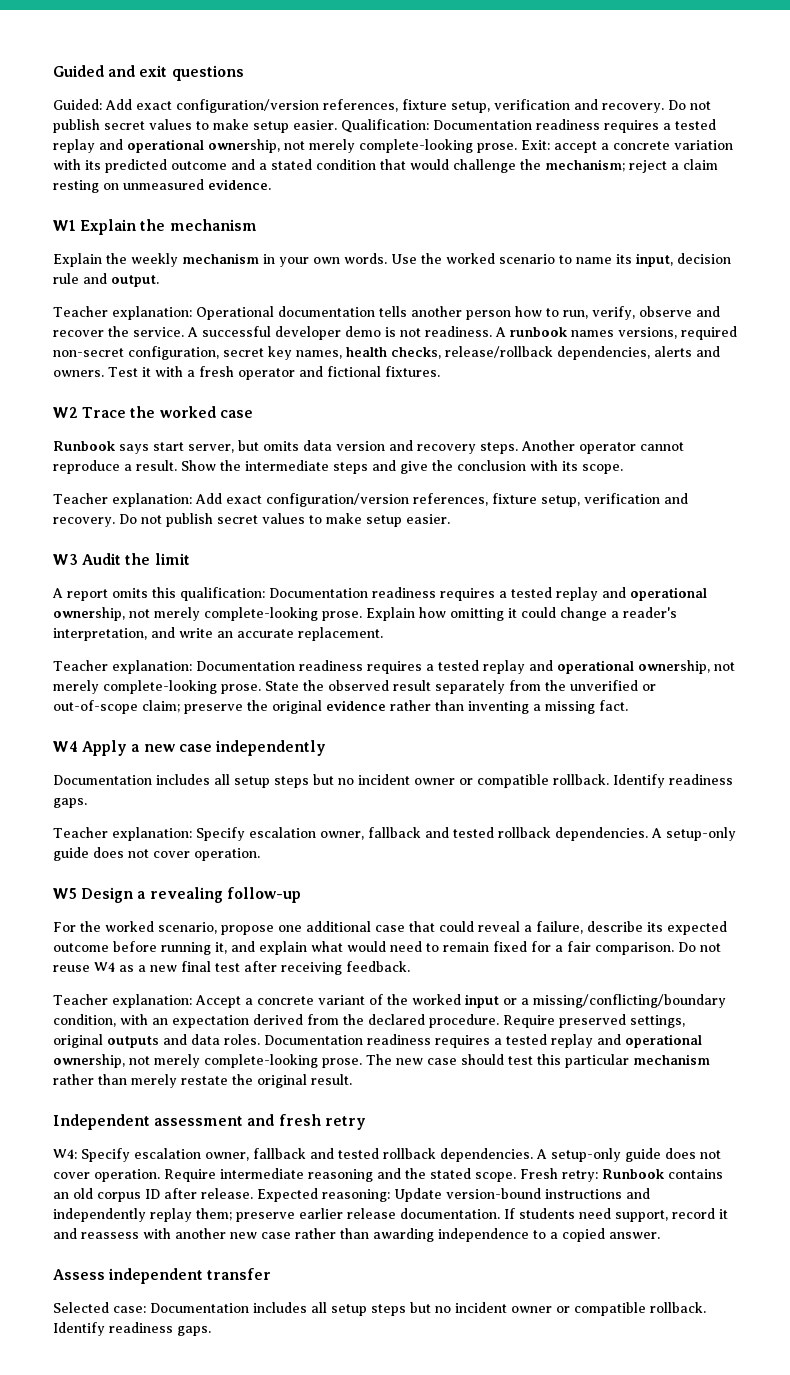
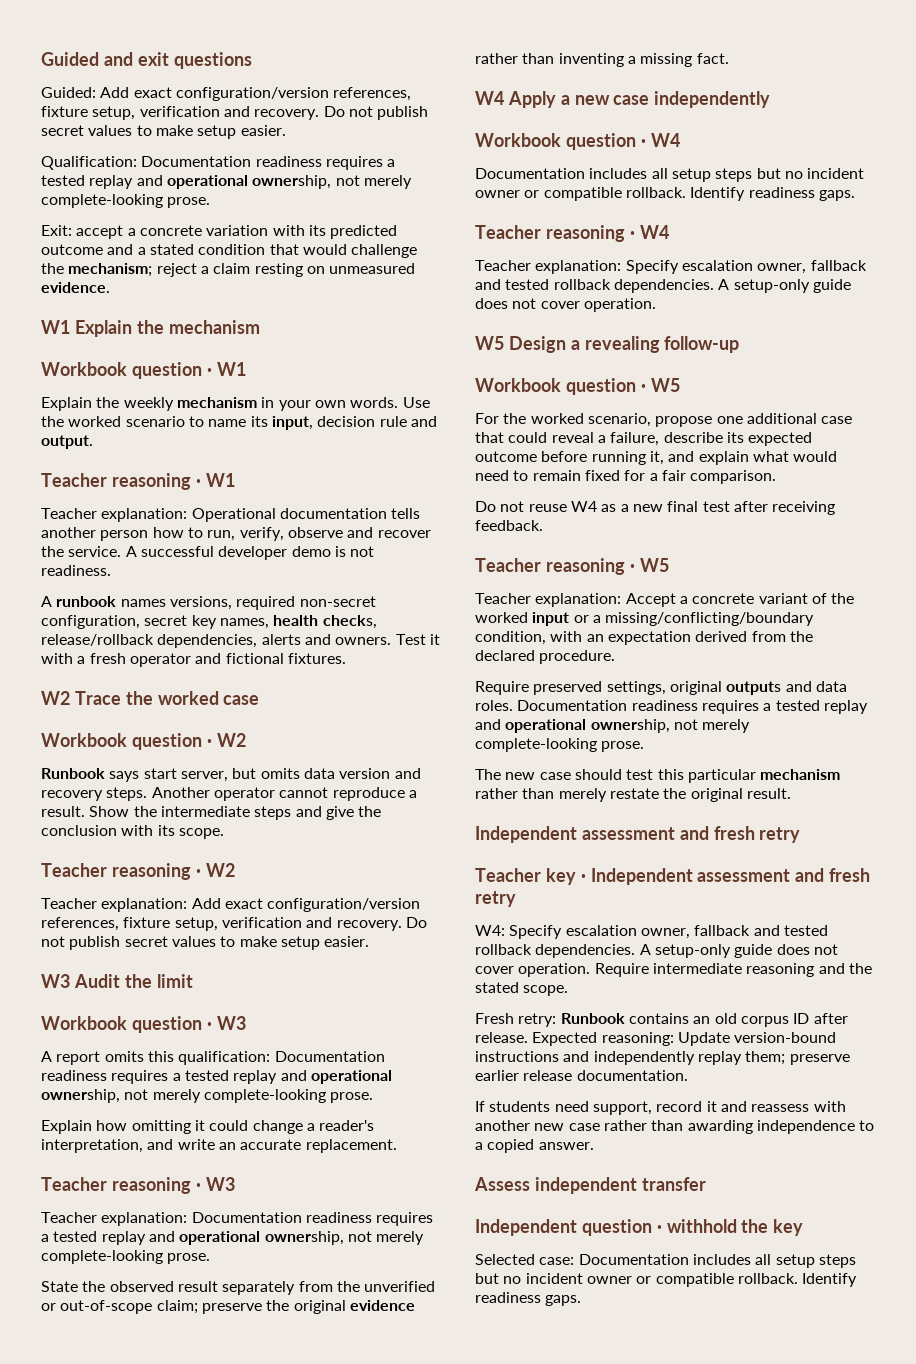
- Guided: Add exact configuration/version references, fixture setup, verification and recovery. Do not publish secret values to make setup easier. Qualification: Documentation readiness requires a tested replay and operational ownership, not merely complete-looking prose. Exit: accept a concrete variation with its predicted outcome and a stated condition that would challenge the mechanism; reject a claim resting on unmeasured evidence.
+ Guided: Add exact configuration/version references, fixture setup, verification and recovery. Do not publish secret values to make setup easier.
+ Qualification: Documentation readiness requires a tested replay and operational ownership, not merely complete-looking prose.
+ Exit: accept a concrete variation with its predicted outcome and a stated condition that would challenge the mechanism; reject a claim resting on unmeasured evidence.
+ Workbook question · W1
+ Teacher reasoning · W1
- A successful developer demo is not readiness. A runbook names versions, required non-secret configuration, secret key names, health checks, release/rollback dependencies, alerts and owners.
+ A successful developer demo is not readiness.
+ A runbook names versions, required non-secret configuration, secret key names, health checks, release/rollback dependencies, alerts and owners.
+ Workbook question · W2
+ Teacher reasoning · W2
+ Workbook question · W3
- A report omits this qualification: Documentation readiness requires a tested replay and operational ownership, not merely complete-looking prose. Explain how omitting it could change a reader's interpretation, and write an accurate replacement.
+ A report omits this qualification: Documentation readiness requires a tested replay and operational ownership, not merely complete-looking prose.
+ Explain how omitting it could change a reader's interpretation, and write an accurate replacement.
+ Teacher reasoning · W3
- Teacher explanation: Documentation readiness requires a tested replay and operational ownership, not merely complete-looking prose. State the observed result separately from the unverified or out-of-scope claim; preserve the original evidence rather than inventing a missing fact.
+ Teacher explanation: Documentation readiness requires a tested replay and operational ownership, not merely complete-looking prose.
+ State the observed result separately from the unverified or out-of-scope claim; preserve the original evidence rather than inventing a missing fact.
+ Workbook question · W4
+ Teacher reasoning · W4
+ Workbook question · W5
- For the worked scenario, propose one additional case that could reveal a failure, describe its expected outcome before running it, and explain what would need to remain fixed for a fair comparison. Do not reuse W4 as a new final test after receiving feedback.
+ For the worked scenario, propose one additional case that could reveal a failure, describe its expected outcome before running it, and explain what would need to remain fixed for a fair comparison.
+ Do not reuse W4 as a new final test after receiving feedback.
+ Teacher reasoning · W5
- Teacher explanation: Accept a concrete variant of the worked input or a missing/conflicting/boundary condition, with an expectation derived from the declared procedure. Require preserved settings, original outputs and data roles. Documentation readiness requires a tested replay and operational ownership, not merely complete-looking prose. The new case should test this particular mechanism rather than merely restate the original result.
+ Teacher explanation: Accept a concrete variant of the worked input or a missing/conflicting/boundary condition, with an expectation derived from the declared procedure.
+ Require preserved settings, original outputs and data roles. Documentation readiness requires a tested replay and operational ownership, not merely complete-looking prose.
+ The new case should test this particular mechanism rather than merely restate the original result.
+ Teacher key · Independent assessment and fresh retry
- Require intermediate reasoning and the stated scope. Fresh retry: Runbook contains an old corpus ID after release.
+ Require intermediate reasoning and the stated scope.
+ Fresh retry: Runbook contains an old corpus ID after release.
- Expected reasoning: Update version-bound instructions and independently replay them; preserve earlier release documentation. If students need support, record it and reassess with another new case rather than awarding independence to a copied answer.
+ Expected reasoning: Update version-bound instructions and independently replay them; preserve earlier release documentation.
+ If students need support, record it and reassess with another new case rather than awarding independence to a copied answer.
+ Independent question · withhold the key

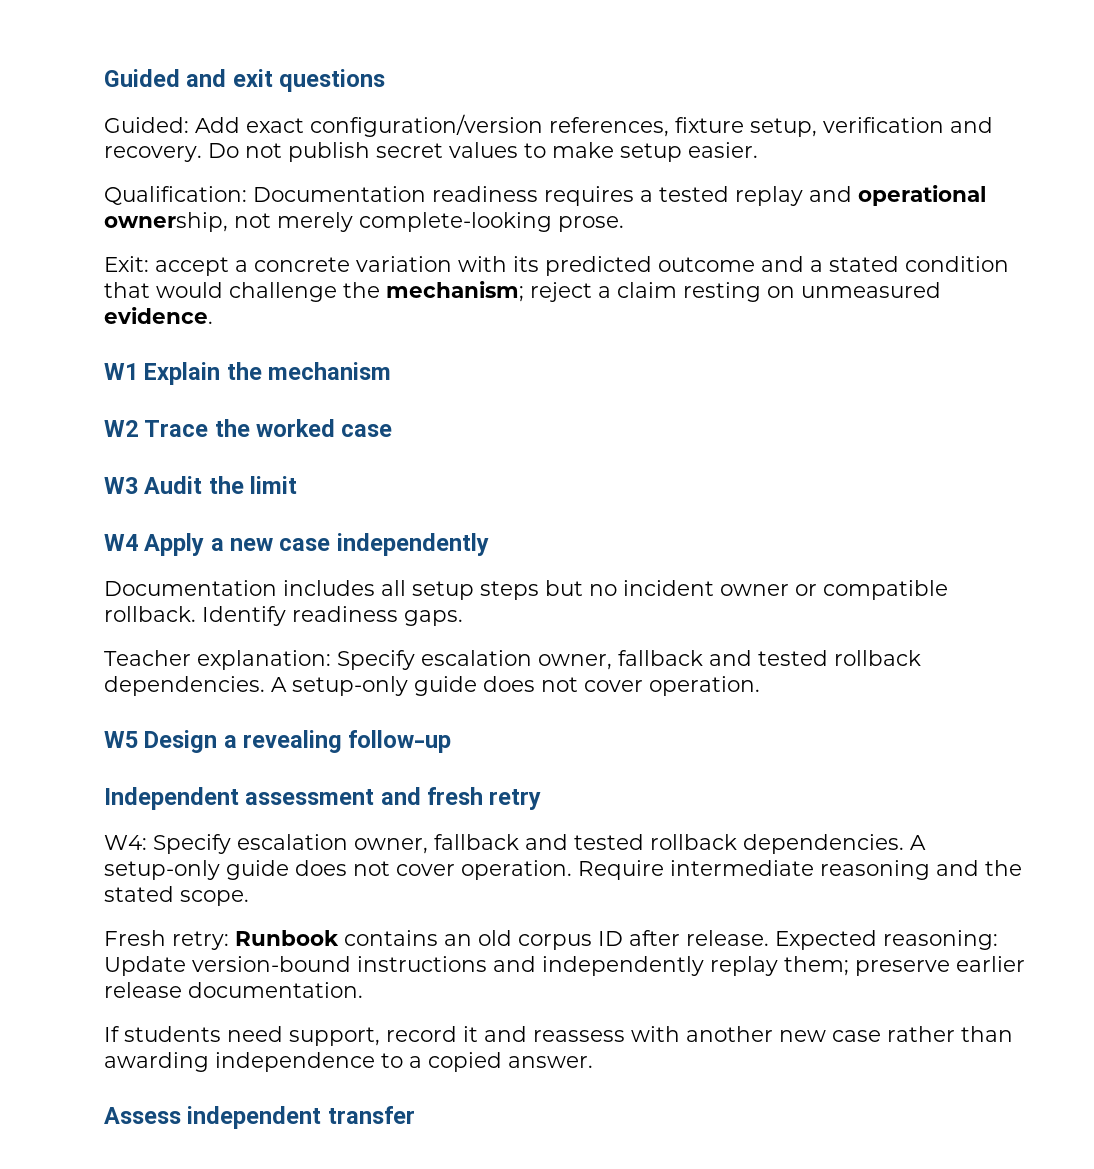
- Workbook question · W1
- Explain the weekly mechanism in your own words. Use the worked scenario to name its input, decision rule and output.
- Teacher reasoning · W1
- Teacher explanation: Operational documentation tells another person how to run, verify, observe and recover the service. A successful developer demo is not readiness.
- A runbook names versions, required non-secret configuration, secret key names, health checks, release/rollback dependencies, alerts and owners. Test it with a fresh operator and fictional fixtures.
- Workbook question · W2
- Runbook says start server, but omits data version and recovery steps. Another operator cannot reproduce a result. Show the intermediate steps and give the conclusion with its scope.
- Teacher reasoning · W2
- Teacher explanation: Add exact configuration/version references, fixture setup, verification and recovery. Do not publish secret values to make setup easier.
  W3 Audit the limit
- Workbook question · W3
- A report omits this qualification: Documentation readiness requires a tested replay and operational ownership, not merely complete-looking prose.
- Explain how omitting it could change a reader's interpretation, and write an accurate replacement.
- Teacher reasoning · W3
- Teacher explanation: Documentation readiness requires a tested replay and operational ownership, not merely complete-looking prose.
- State the observed result separately from the unverified or out-of-scope claim; preserve the original evidence rather than inventing a missing fact.
- Workbook question · W4
- Teacher reasoning · W4
- Workbook question · W5
- For the worked scenario, propose one additional case that could reveal a failure, describe its expected outcome before running it, and explain what would need to remain fixed for a fair comparison.
- Do not reuse W4 as a new final test after receiving feedback.
- Teacher reasoning · W5
- Teacher explanation: Accept a concrete variant of the worked input or a missing/conflicting/boundary condition, with an expectation derived from the declared procedure.
- Require preserved settings, original outputs and data roles. Documentation readiness requires a tested replay and operational ownership, not merely complete-looking prose.
- The new case should test this particular mechanism rather than merely restate the original result.
  Independent assessment and fresh retry
- Teacher key · Independent assessment and fresh retry
- Independent question · withhold the key
- Selected case: Documentation includes all setup steps but no incident owner or compatible rollback. Identify readiness gaps.

